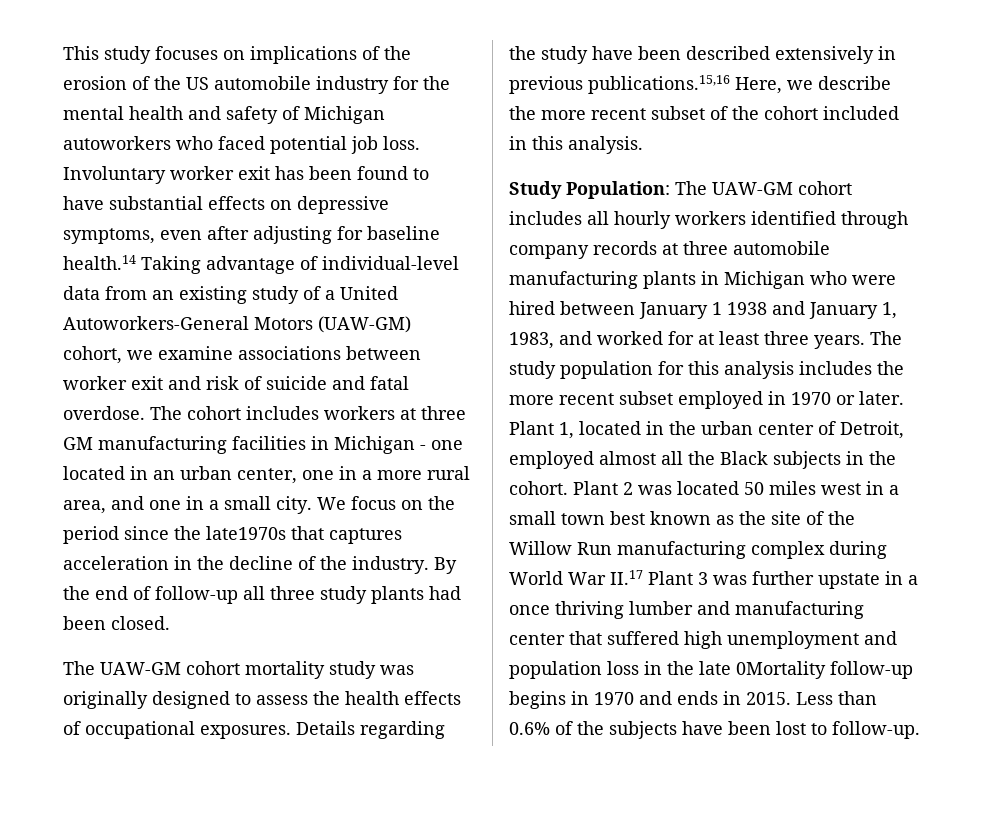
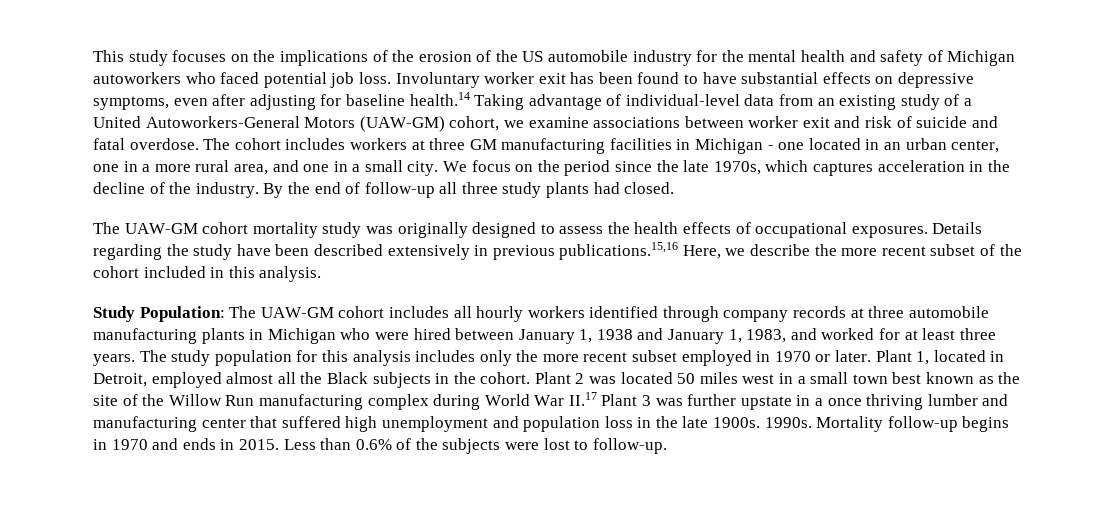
- This study focuses on implications of the erosion of the US automobile industry for the mental health and safety of Michigan autoworkers who faced potential job loss.
+ This study focuses on the implications of the erosion of the US automobile industry for the mental health and safety of Michigan autoworkers who faced potential job loss.
- We focus on the period since the late1970s that captures acceleration in the decline of the industry.
+ We focus on the period since the late 1970s, which captures acceleration in the decline of the industry.
- By the end of follow-up all three study plants had been closed.
+ By the end of follow-up all three study plants had closed.
- Study Population: The UAW-GM cohort includes all hourly workers identified through company records at three automobile manufacturing plants in Michigan who were hired between January 1 1938 and January 1, 1983, and worked for at least three years.
+ Study Population: The UAW-GM cohort includes all hourly workers identified through company records at three automobile manufacturing plants in Michigan who were hired between January 1, 1938 and January 1, 1983, and worked for at least three years.
- The study population for this analysis includes the more recent subset employed in 1970 or later.
+ The study population for this analysis includes only the more recent subset employed in 1970 or later.
- Plant 1, located in the urban center of Detroit, employed almost all the Black subjects in the cohort.
+ Plant 1, located in Detroit, employed almost all the Black subjects in the cohort.
- Plant 2 was located 50 miles west in a small town best known as the site of the Willow Run manufacturing complex during World War II.17 Plant 3 was further upstate in a once thriving lumber and manufacturing center that suffered high unemployment and population loss in the late 0Mortality follow-up begins in 1970 and ends in 2015.
+ Plant 2 was located 50 miles west in a small town best known as the site of the Willow Run manufacturing complex during World War II.17 Plant 3 was further upstate in a once thriving lumber and manufacturing center that suffered high unemployment and population loss in the late 1900s. 1990s. Mortality follow-up begins in 1970 and ends in 2015.
- Less than 0.6% of the subjects have been lost to follow-up.
+ Less than 0.6% of the subjects were lost to follow-up.

